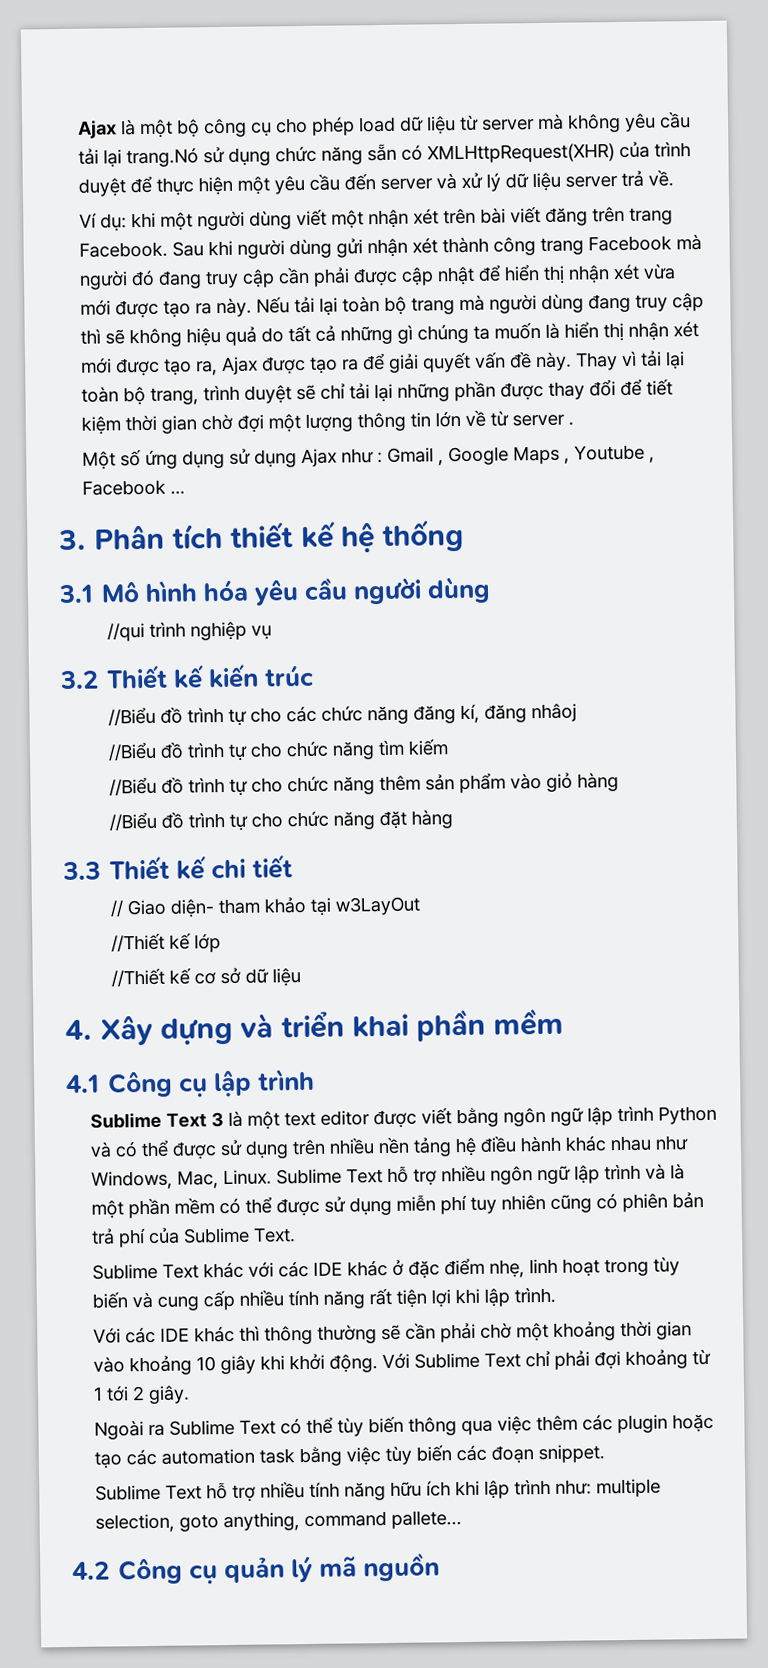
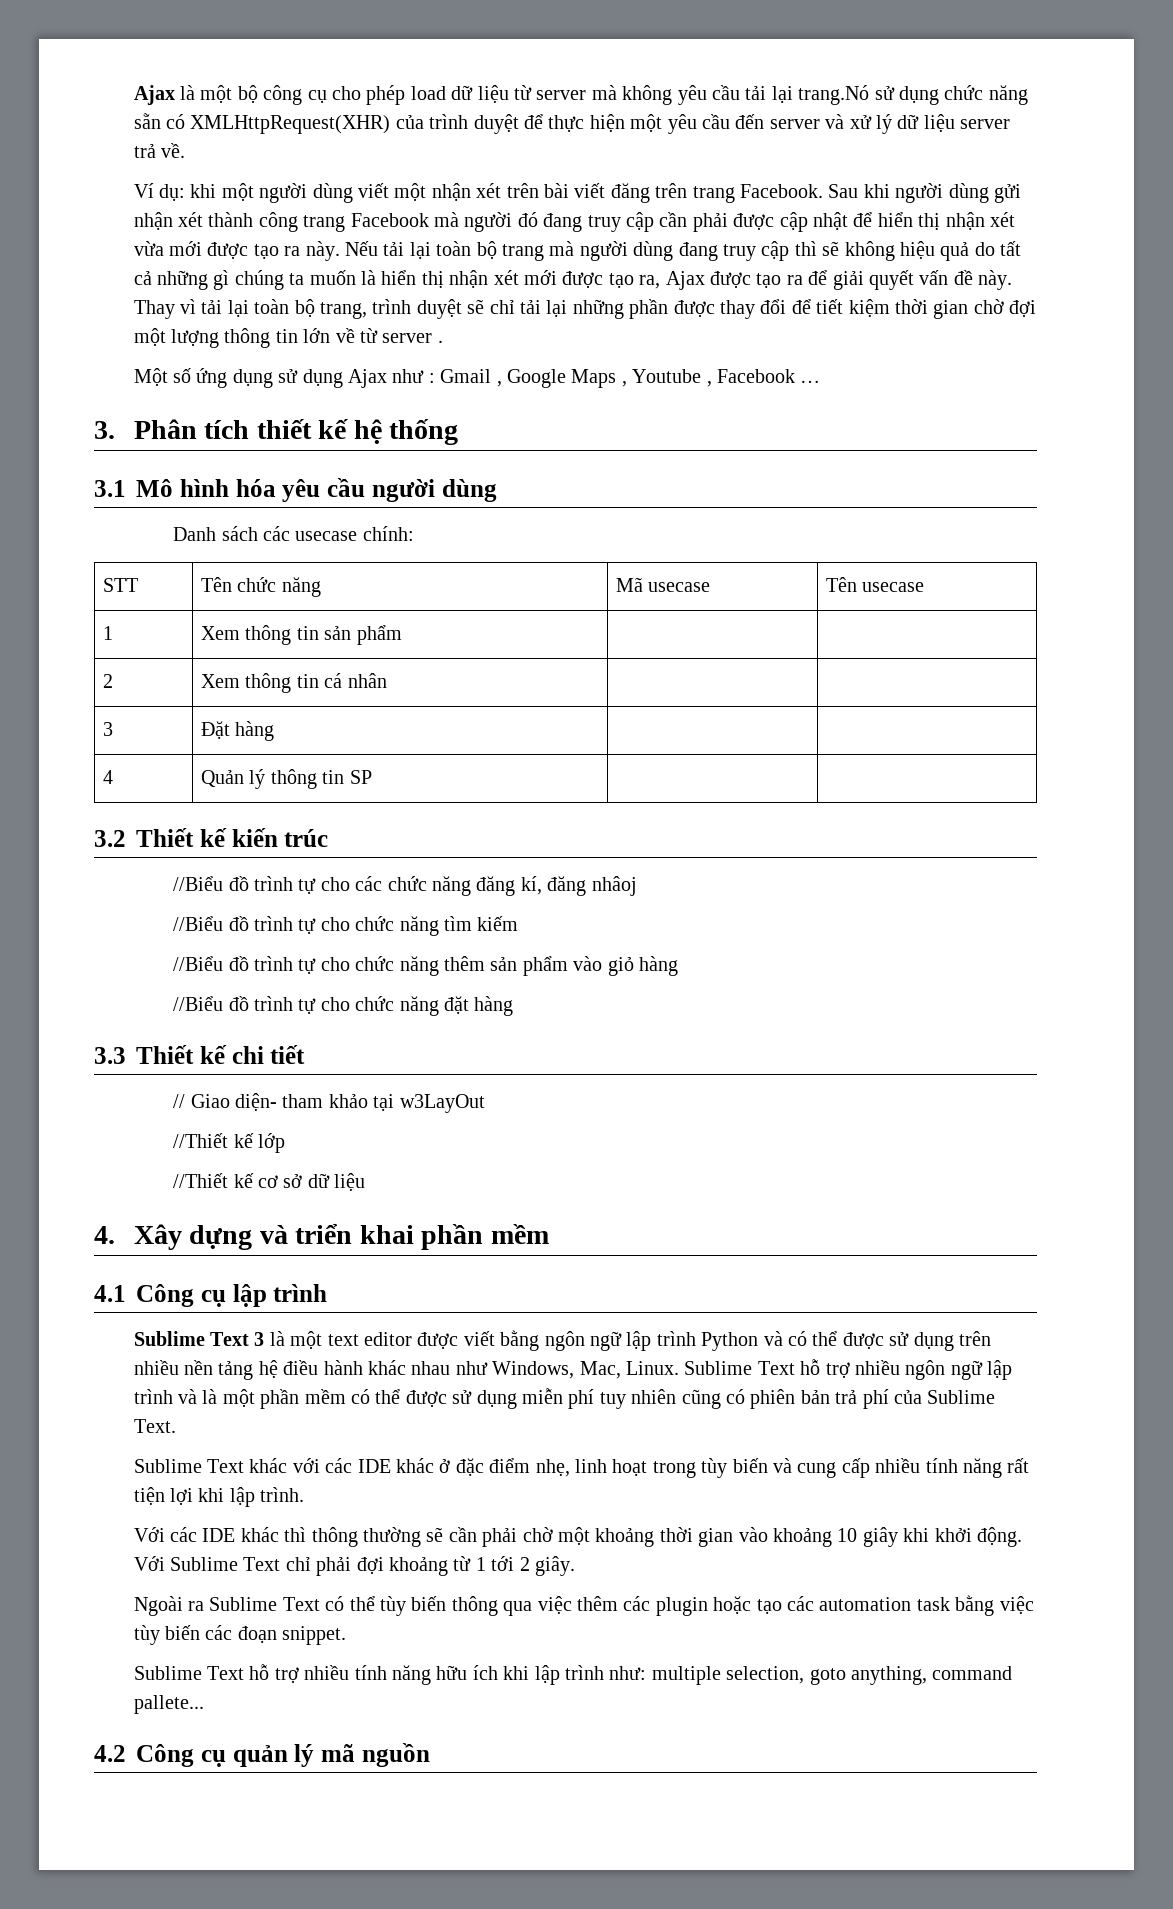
- //qui trình nghiệp vụ
+ Danh sách các usecase chính:
+ STT | Tên chức năng | Mã usecase | Tên usecase
+ 1 | Xem thông tin sản phẩm | |
+ 2 | Xem thông tin cá nhân | |
+ 3 | Đặt hàng | |
+ 4 | Quản lý thông tin SP | |

